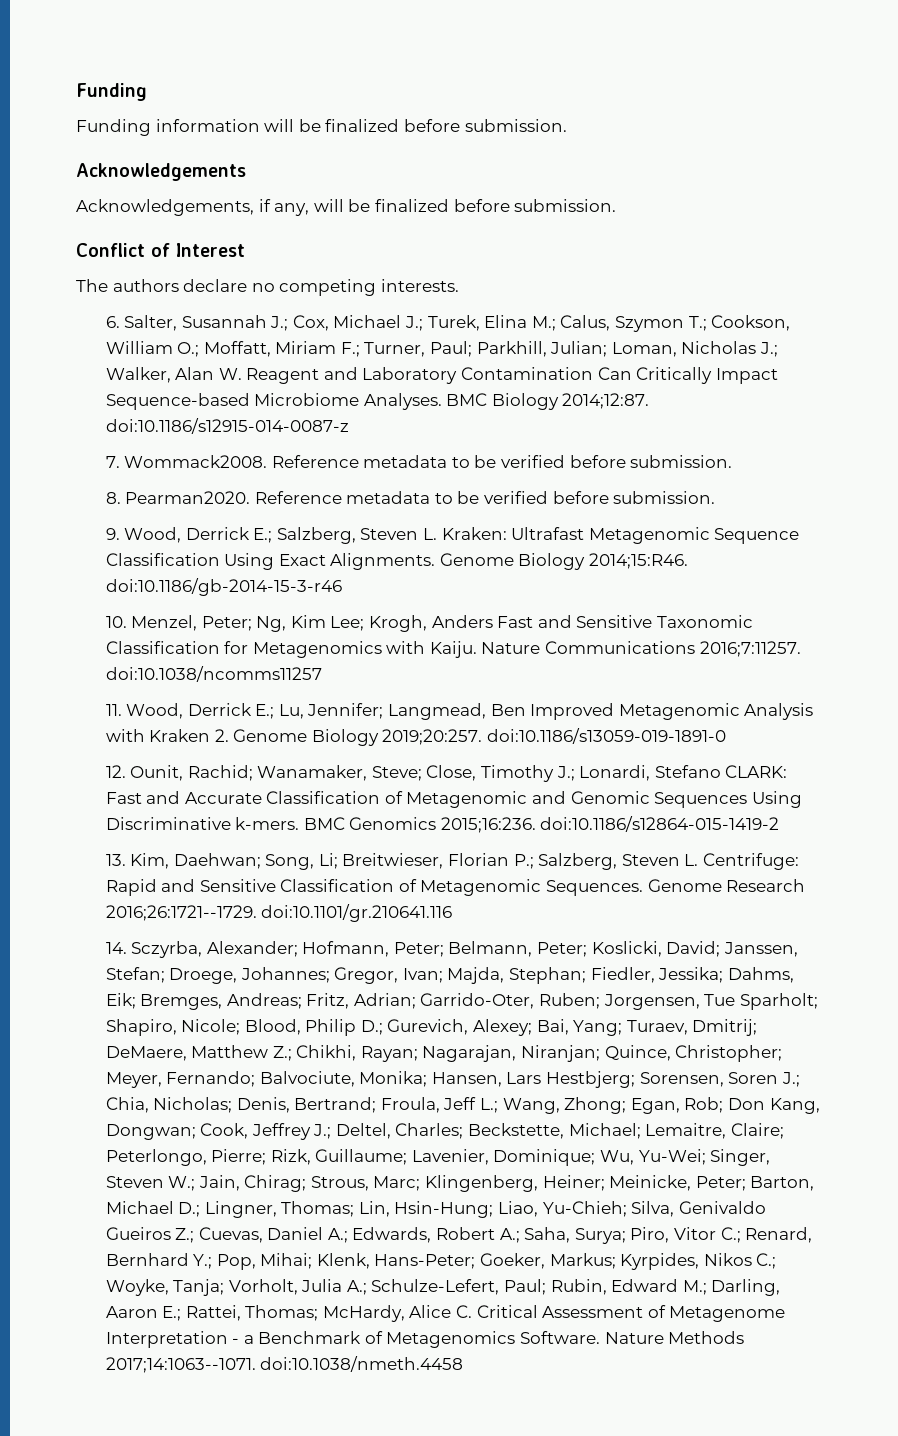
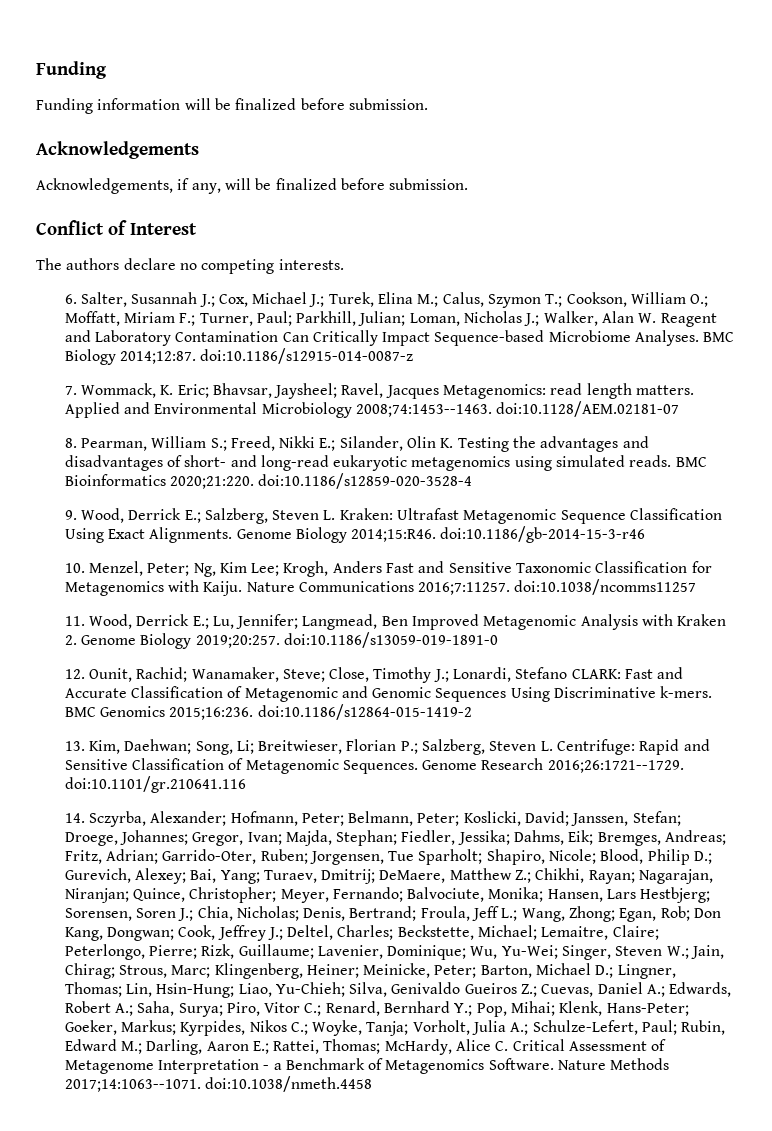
- 7. Wommack2008. Reference metadata to be verified before submission.
- 8. Pearman2020. Reference metadata to be verified before submission.
+ 7. Wommack, K. Eric; Bhavsar, Jaysheel; Ravel, Jacques Metagenomics: read length matters. Applied and Environmental Microbiology 2008;74:1453--1463. doi:10.1128/AEM.02181-07
+ 8. Pearman, William S.; Freed, Nikki E.; Silander, Olin K. Testing the advantages and disadvantages of short- and long-read eukaryotic metagenomics using simulated reads. BMC Bioinformatics 2020;21:220. doi:10.1186/s12859-020-3528-4

